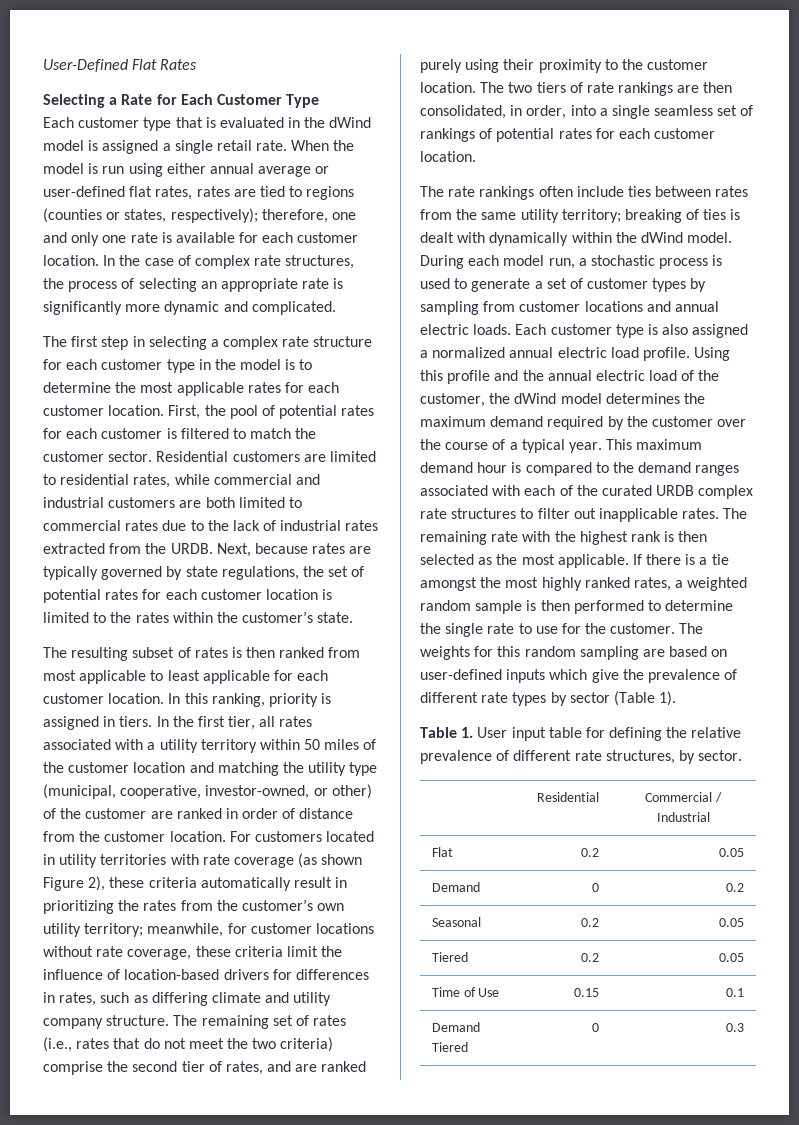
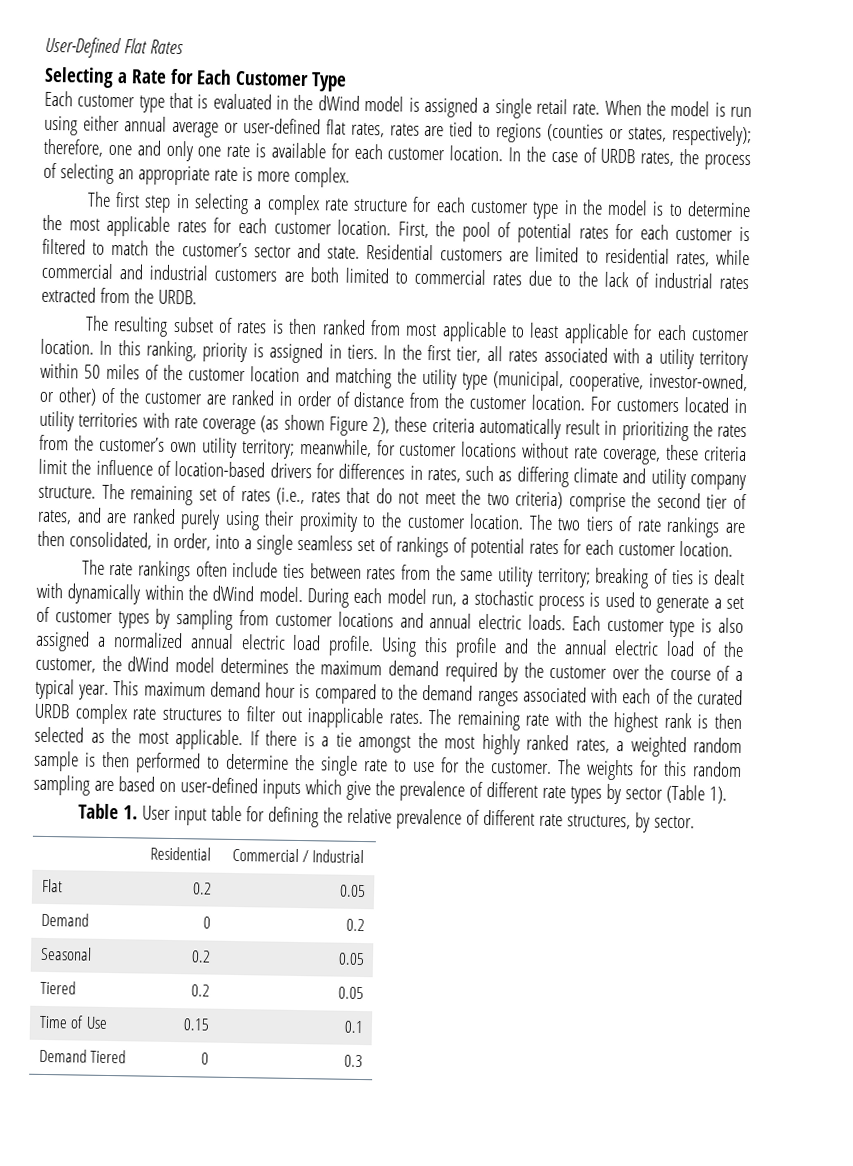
- In the case of complex rate structures, the process of selecting an appropriate rate is significantly more dynamic and complicated.
+ In the case of URDB rates, the process of selecting an appropriate rate is more complex.
- First, the pool of potential rates for each customer is filtered to match the customer sector.
+ First, the pool of potential rates for each customer is filtered to match the customer’s sector and state.
- Next, because rates are typically governed by state regulations, the set of potential rates for each customer location is limited to the rates within the customer’s state.

